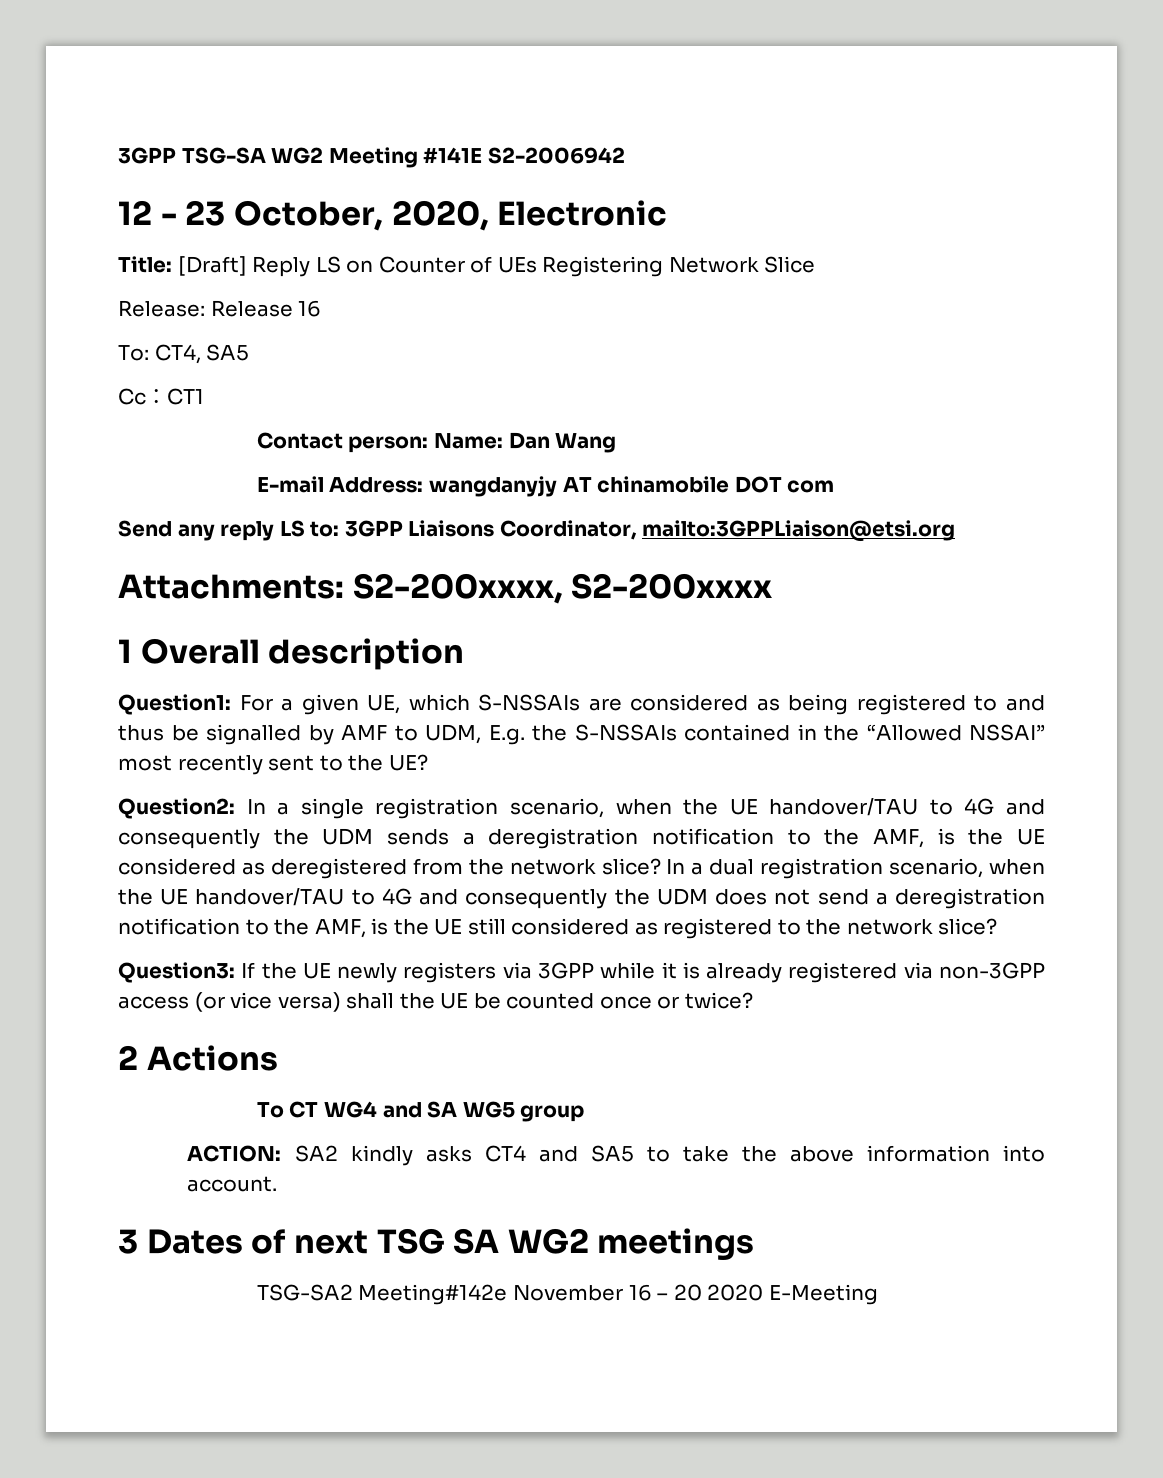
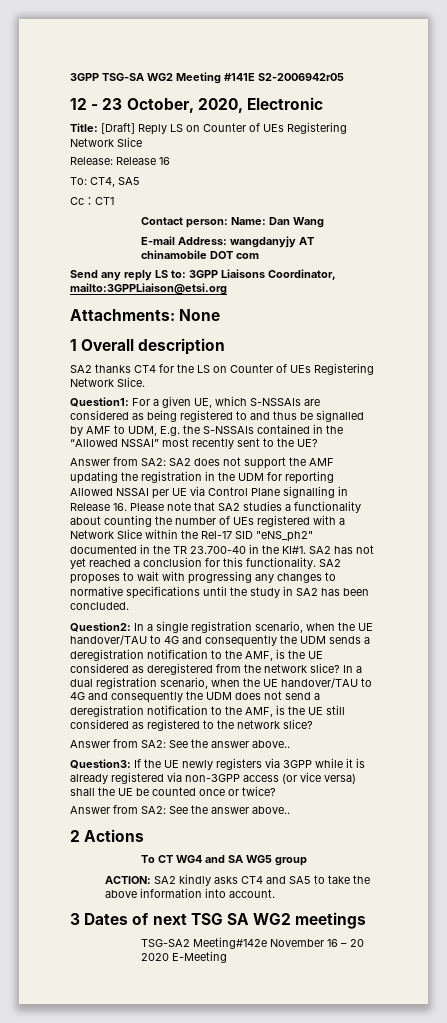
- 3GPP TSG-SA WG2 Meeting #141E S2-2006942
+ 3GPP TSG-SA WG2 Meeting #141E S2-2006942r05
- Attachments: S2-200xxxx, S2-200xxxx
+ Attachments: None
+ SA2 thanks CT4 for the LS on Counter of UEs Registering Network Slice.
+ Answer from SA2: SA2 does not support the AMF updating the registration in the UDM for reporting Allowed NSSAI per UE via Control Plane signalling in Release 16. Please note that SA2 studies a functionality about counting the number of UEs registered with a Network Slice within the Rel-17 SID "eNS_ph2" documented in the TR 23.700-40 in the KI#1. SA2 has not yet reached a conclusion for this functionality. SA2 proposes to wait with progressing any changes to normative specifications until the study in SA2 has been concluded.
  In a dual registration scenario, when the UE handover/TAU to 4G and consequently the UDM does not send a deregistration notification to the AMF, is the UE still considered as registered to the network slice?
+ Answer from SA2: See the answer above..
  Question3: If the UE newly registers via 3GPP while it is already registered via non-3GPP access (or vice versa) shall the UE be counted once or twice?
+ Answer from SA2: See the answer above..

